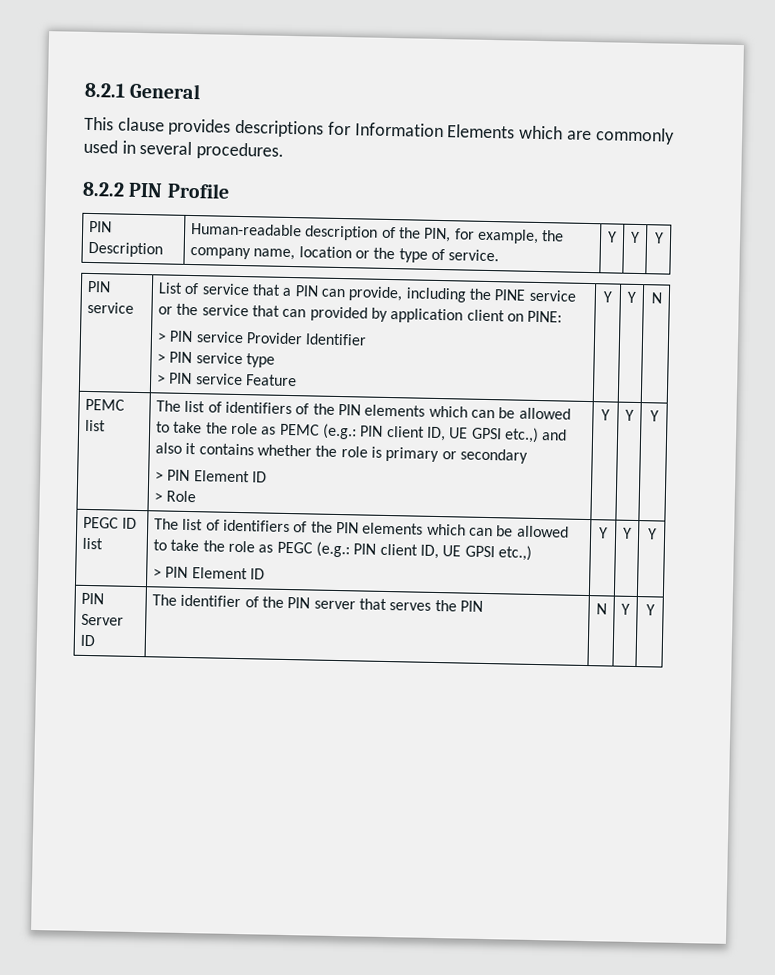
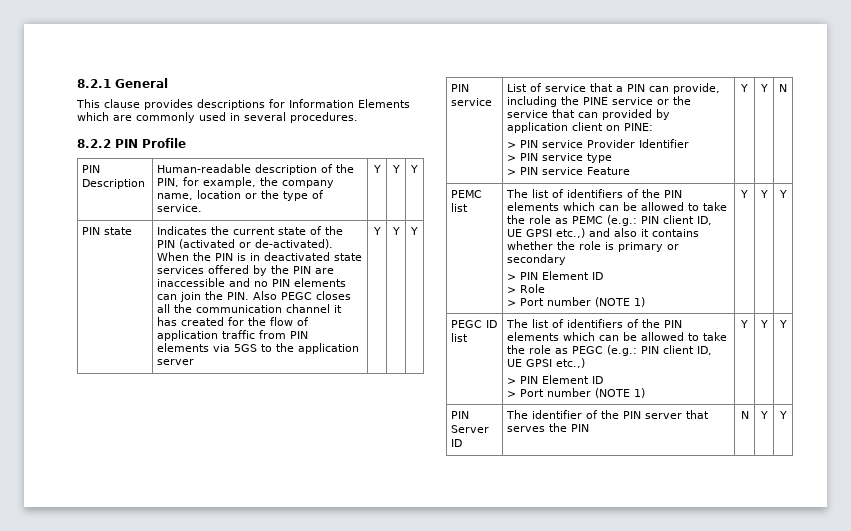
+ PIN state | Indicates the current state of the PIN (activated or de-activated). When the PIN is in deactivated state services offered by the PIN are inaccessible and no PIN elements can join the PIN. Also PEGC closes all the communication channel it has created for the flow of application traffic from PIN elements via 5GS to the application server | Y | Y | Y
  > Role
+ > Port number (NOTE 1)
  PEGC ID list | The list of identifiers of the PIN elements which can be allowed to take the role as PEGC (e.g.: PIN client ID, UE GPSI etc.,)
- > PIN Element ID | Y | Y | Y
+ > PIN Element ID
+ > Port number (NOTE 1) | Y | Y | Y

